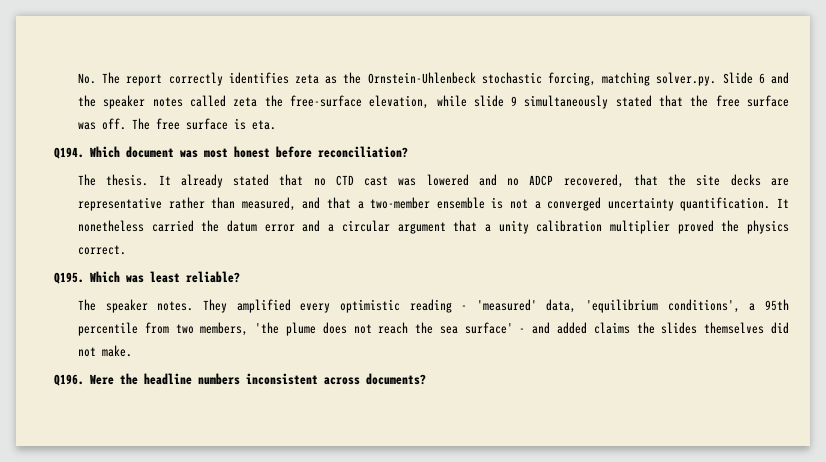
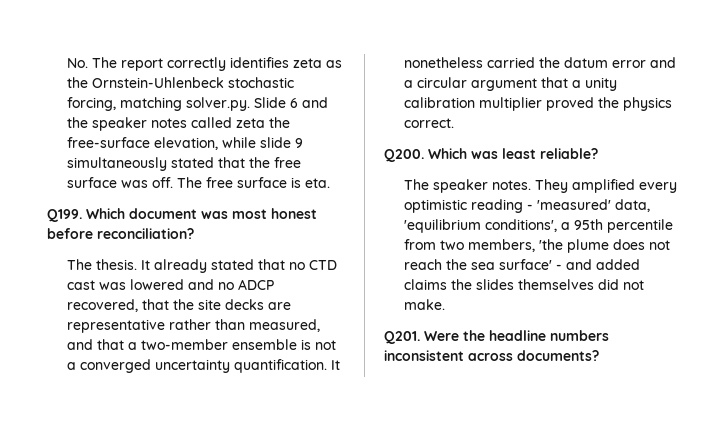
- Q194.
+ Q199.
- Q195.
+ Q200.
- Q196.
+ Q201.

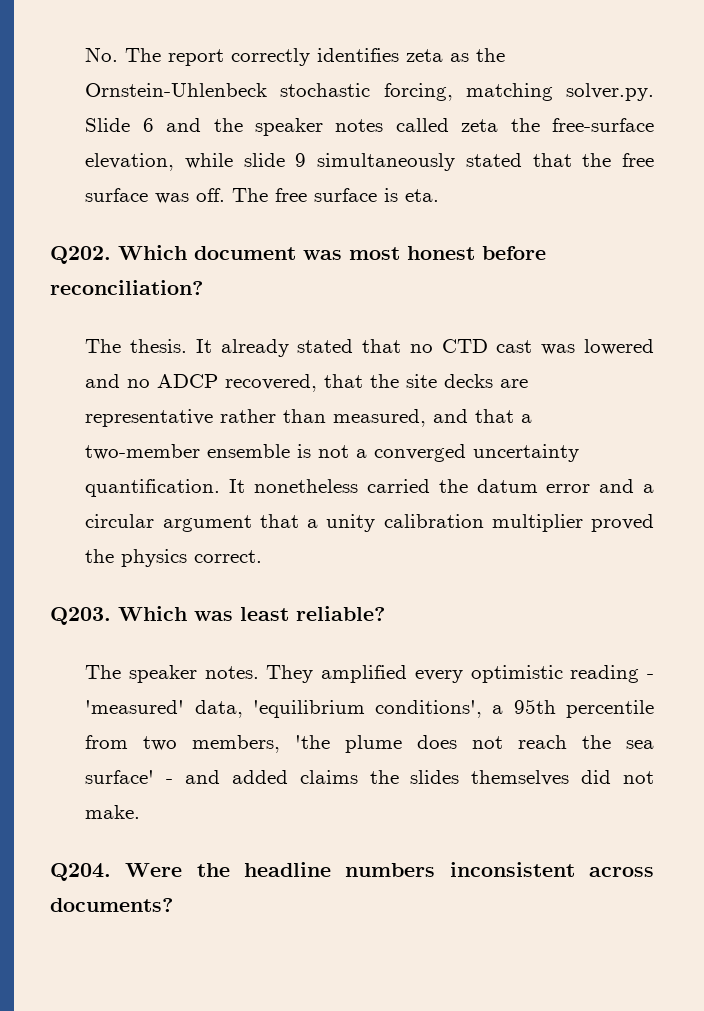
- Q199.
+ Q202.
- Q200.
+ Q203.
- Q201.
+ Q204.

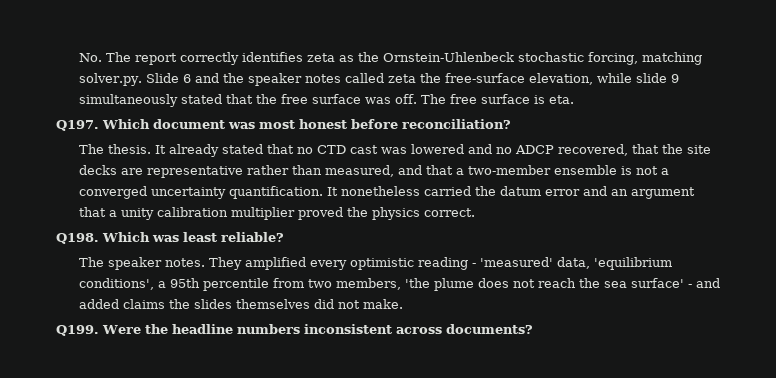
- Q202.
+ Q197.
- It nonetheless carried the datum error and a circular argument that a unity calibration multiplier proved the physics correct.
+ It nonetheless carried the datum error and an argument that a unity calibration multiplier proved the physics correct.
- Q203.
+ Q198.
- Q204.
+ Q199.

